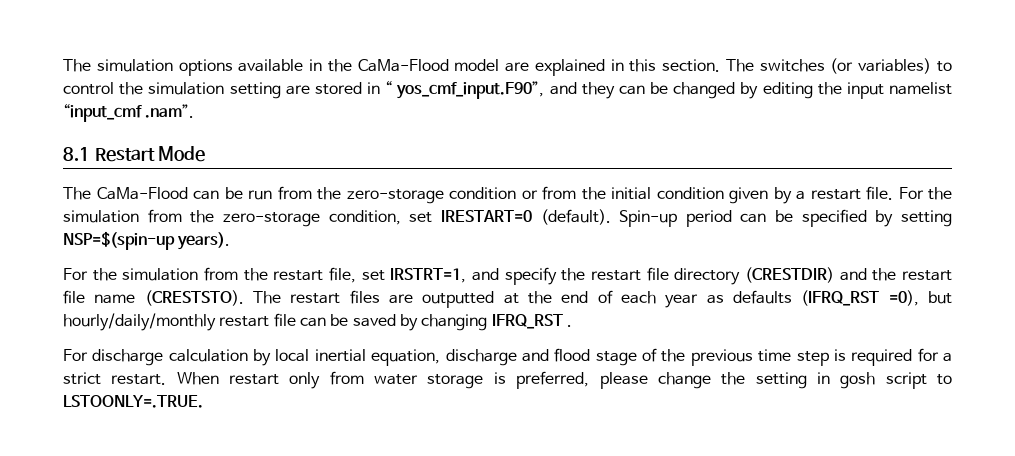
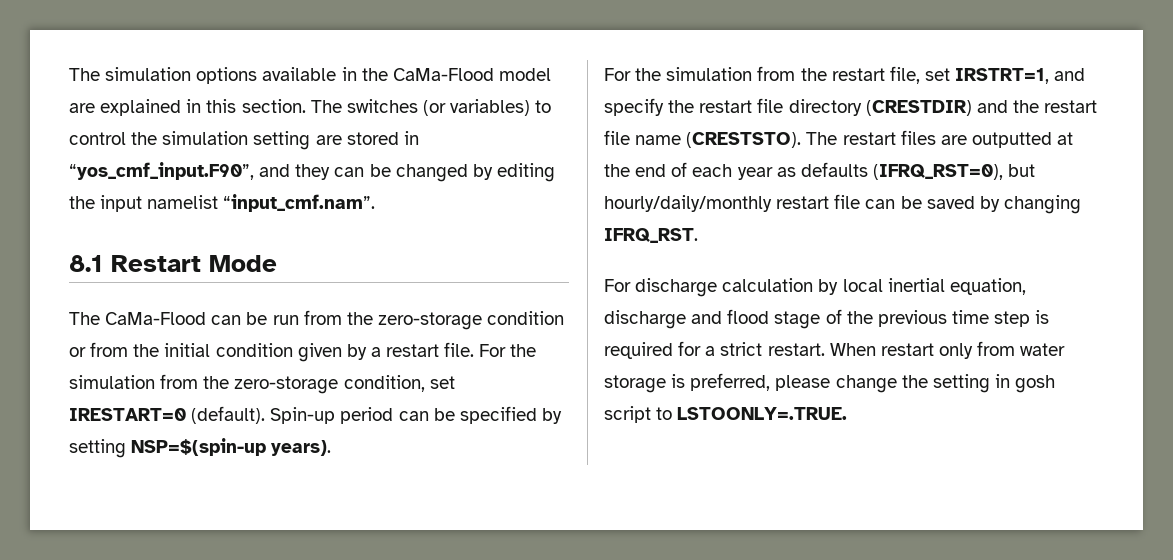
- The switches (or variables) to control the simulation setting are stored in “ yos_cmf_input.F90”, and they can be changed by editing the input namelist “input_cmf .nam”.
+ The switches (or variables) to control the simulation setting are stored in “yos_cmf_input.F90”, and they can be changed by editing the input namelist “input_cmf.nam”.
- The restart files are outputted at the end of each year as defaults (IFRQ_RST =0), but hourly/daily/monthly restart file can be saved by changing IFRQ_RST .
+ The restart files are outputted at the end of each year as defaults (IFRQ_RST=0), but hourly/daily/monthly restart file can be saved by changing IFRQ_RST.

